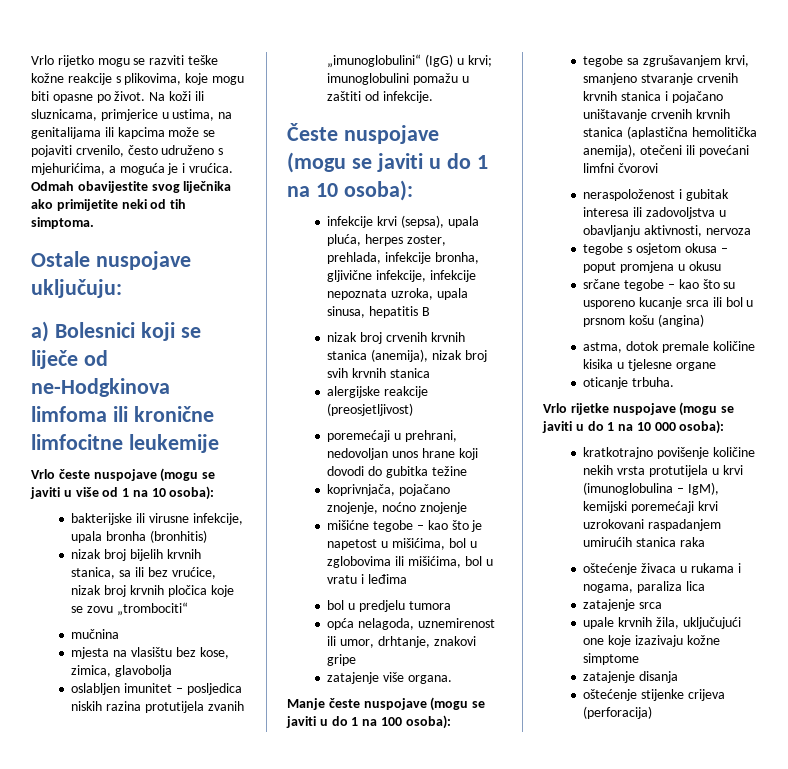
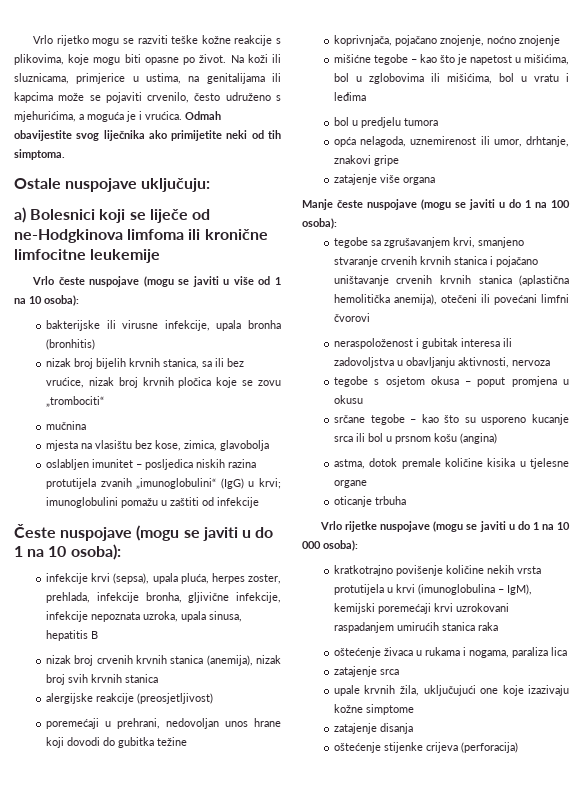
- oslabljen imunitet – posljedica niskih razina protutijela zvanih „imunoglobulini“ (IgG) u krvi; imunoglobulini pomažu u zaštiti od infekcije.
+ oslabljen imunitet – posljedica niskih razina protutijela zvanih „imunoglobulini“ (IgG) u krvi; imunoglobulini pomažu u zaštiti od infekcije
- zatajenje više organa.
+ zatajenje više organa
- oticanje trbuha.
+ oticanje trbuha

